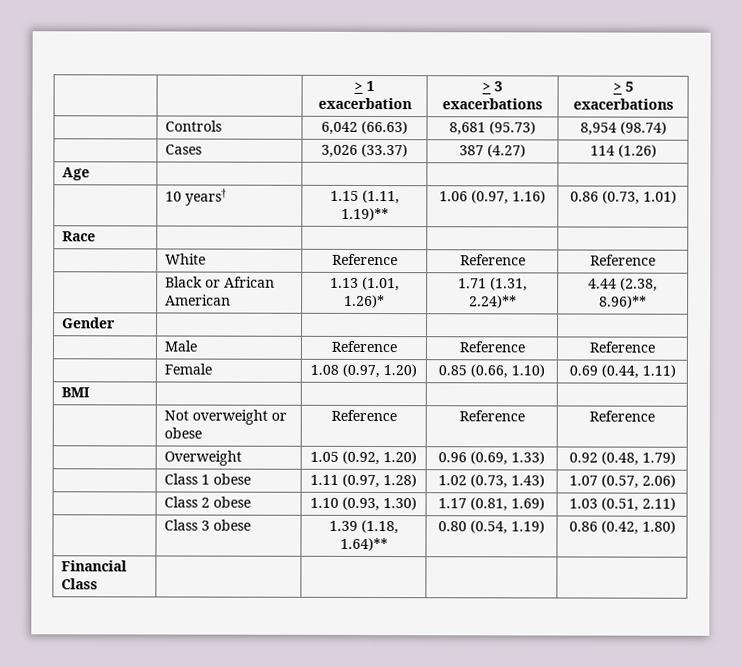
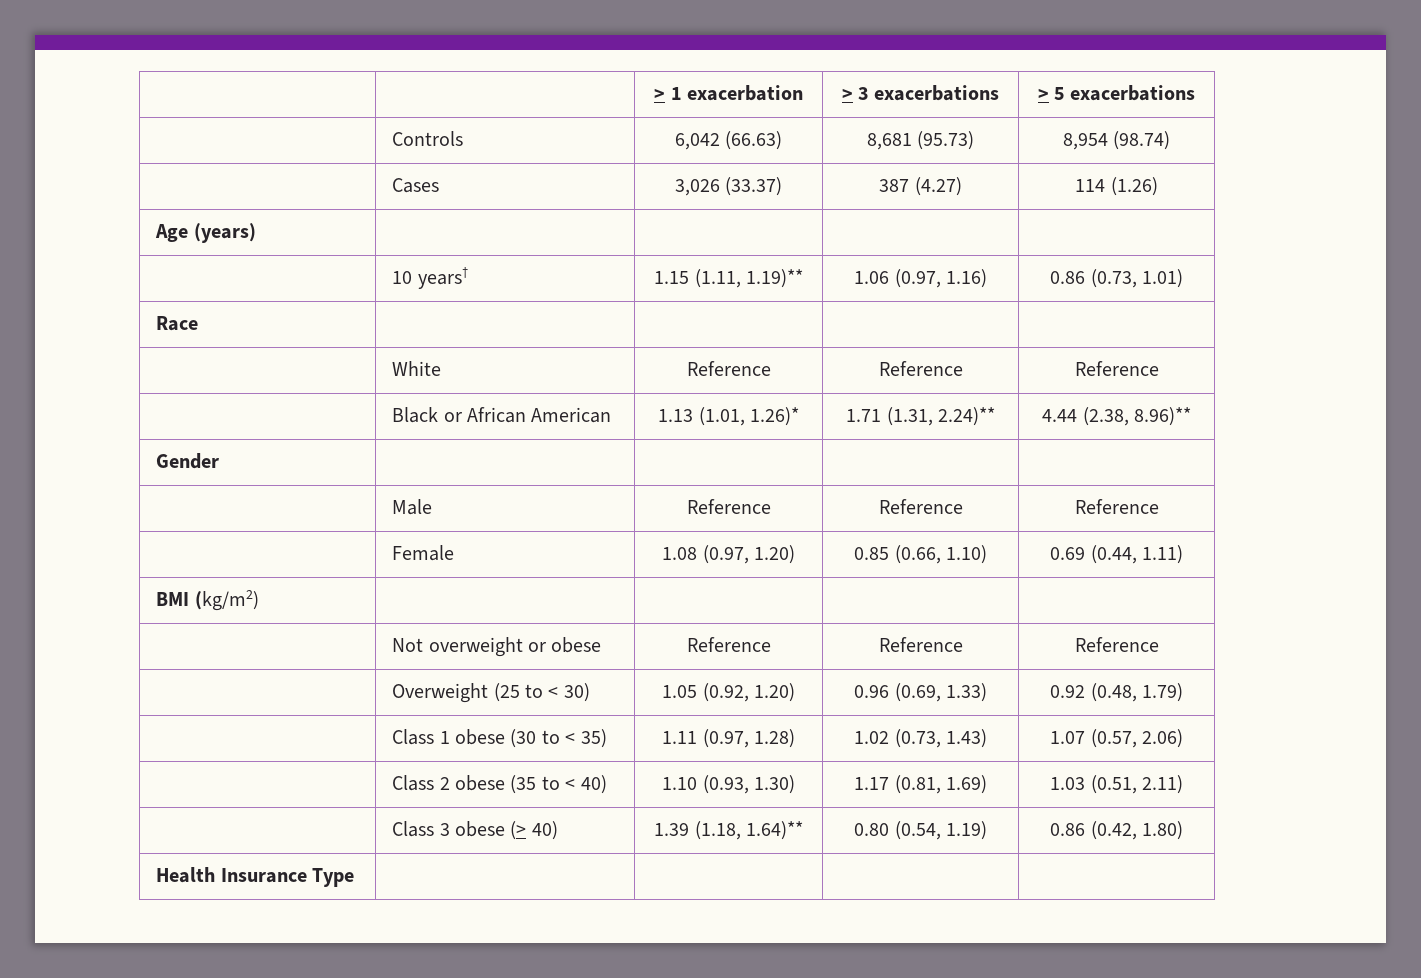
- Age | | | |
+ Age (years) | | | |
- BMI | | | |
+ BMI (kg/m2) | | | |
- | Overweight | 1.05 (0.92, 1.20) | 0.96 (0.69, 1.33) | 0.92 (0.48, 1.79)
+ | Overweight (25 to < 30) | 1.05 (0.92, 1.20) | 0.96 (0.69, 1.33) | 0.92 (0.48, 1.79)
- | Class 1 obese | 1.11 (0.97, 1.28) | 1.02 (0.73, 1.43) | 1.07 (0.57, 2.06)
+ | Class 1 obese (30 to < 35) | 1.11 (0.97, 1.28) | 1.02 (0.73, 1.43) | 1.07 (0.57, 2.06)
- | Class 2 obese | 1.10 (0.93, 1.30) | 1.17 (0.81, 1.69) | 1.03 (0.51, 2.11)
+ | Class 2 obese (35 to < 40) | 1.10 (0.93, 1.30) | 1.17 (0.81, 1.69) | 1.03 (0.51, 2.11)
- | Class 3 obese | 1.39 (1.18, 1.64)** | 0.80 (0.54, 1.19) | 0.86 (0.42, 1.80)
+ | Class 3 obese (> 40) | 1.39 (1.18, 1.64)** | 0.80 (0.54, 1.19) | 0.86 (0.42, 1.80)
- Financial Class | | | |
+ Health Insurance Type | | | |

